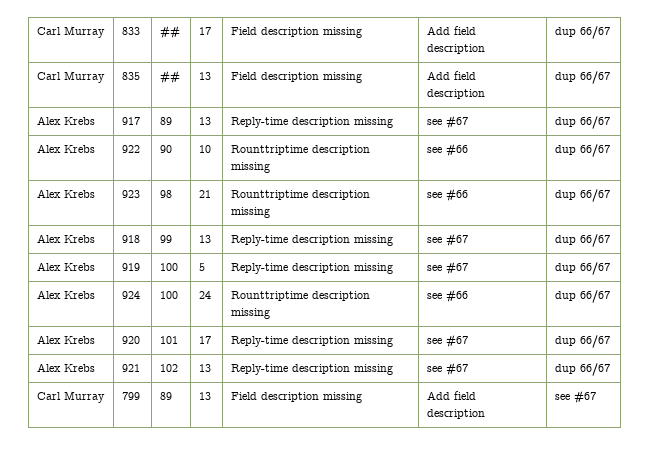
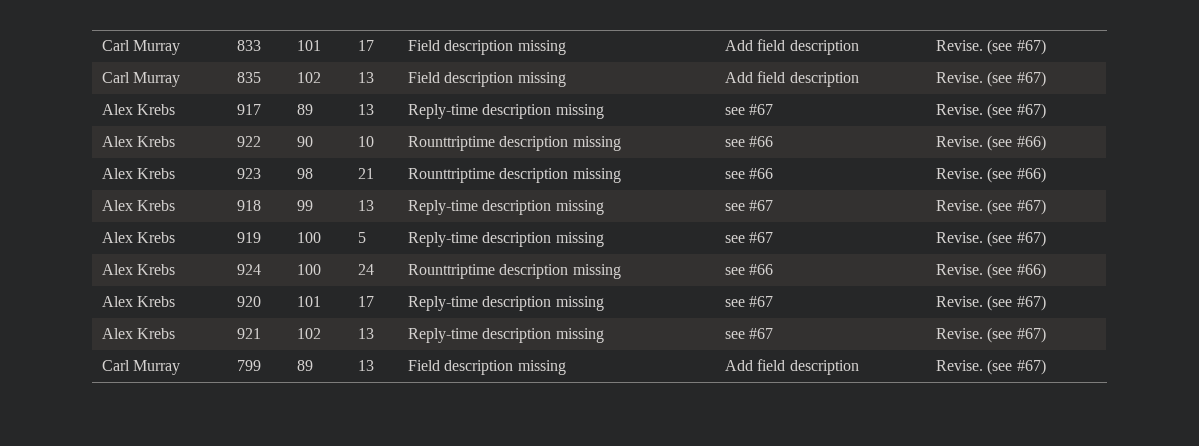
- Carl Murray | 833 | ## | 17 | Field description missing | Add field description | dup 66/67
+ Carl Murray | 833 | 101 | 17 | Field description missing | Add field description | Revise. (see #67)
- Carl Murray | 835 | ## | 13 | Field description missing | Add field description | dup 66/67
+ Carl Murray | 835 | 102 | 13 | Field description missing | Add field description | Revise. (see #67)
- Alex Krebs | 917 | 89 | 13 | Reply-time description missing | see #67 | dup 66/67
+ Alex Krebs | 917 | 89 | 13 | Reply-time description missing | see #67 | Revise. (see #67)
- Alex Krebs | 922 | 90 | 10 | Rounttriptime description missing | see #66 | dup 66/67
+ Alex Krebs | 922 | 90 | 10 | Rounttriptime description missing | see #66 | Revise. (see #66)
- Alex Krebs | 923 | 98 | 21 | Rounttriptime description missing | see #66 | dup 66/67
+ Alex Krebs | 923 | 98 | 21 | Rounttriptime description missing | see #66 | Revise. (see #66)
- Alex Krebs | 918 | 99 | 13 | Reply-time description missing | see #67 | dup 66/67
+ Alex Krebs | 918 | 99 | 13 | Reply-time description missing | see #67 | Revise. (see #67)
- Alex Krebs | 919 | 100 | 5 | Reply-time description missing | see #67 | dup 66/67
+ Alex Krebs | 919 | 100 | 5 | Reply-time description missing | see #67 | Revise. (see #67)
- Alex Krebs | 924 | 100 | 24 | Rounttriptime description missing | see #66 | dup 66/67
+ Alex Krebs | 924 | 100 | 24 | Rounttriptime description missing | see #66 | Revise. (see #66)
- Alex Krebs | 920 | 101 | 17 | Reply-time description missing | see #67 | dup 66/67
+ Alex Krebs | 920 | 101 | 17 | Reply-time description missing | see #67 | Revise. (see #67)
- Alex Krebs | 921 | 102 | 13 | Reply-time description missing | see #67 | dup 66/67
+ Alex Krebs | 921 | 102 | 13 | Reply-time description missing | see #67 | Revise. (see #67)
- Carl Murray | 799 | 89 | 13 | Field description missing | Add field description | see #67
+ Carl Murray | 799 | 89 | 13 | Field description missing | Add field description | Revise. (see #67)

